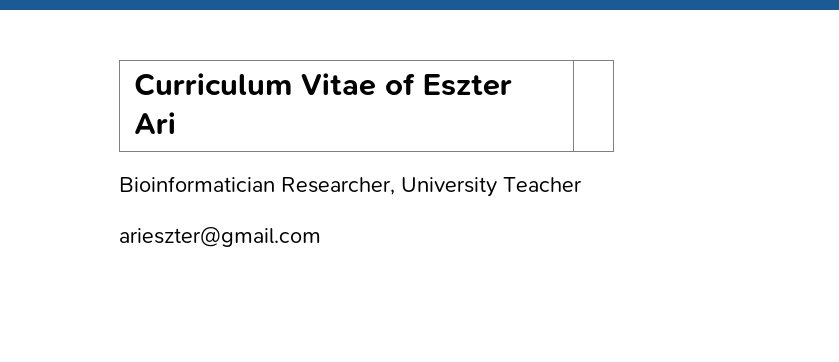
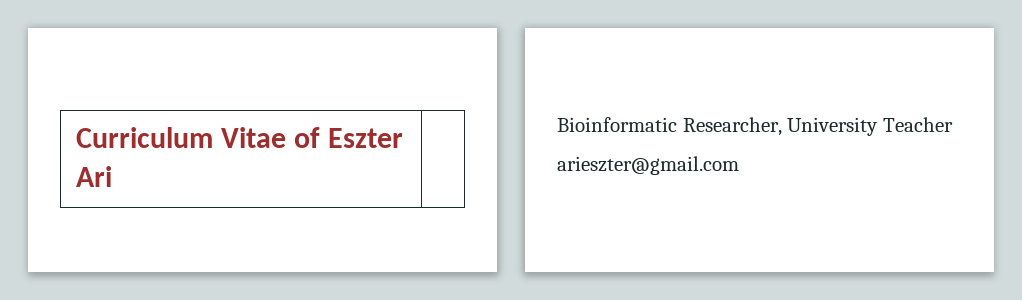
- Bioinformatician Researcher, University Teacher
+ Bioinformatic Researcher, University Teacher

